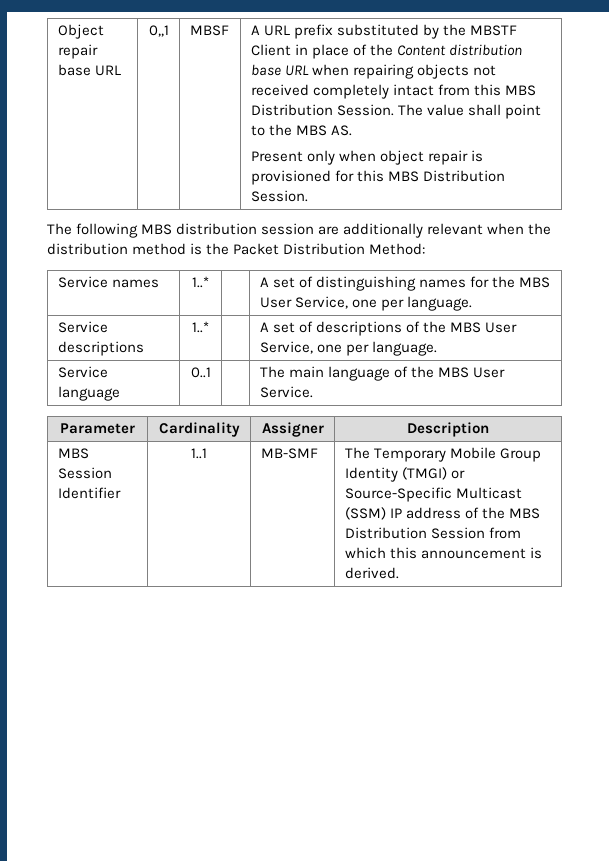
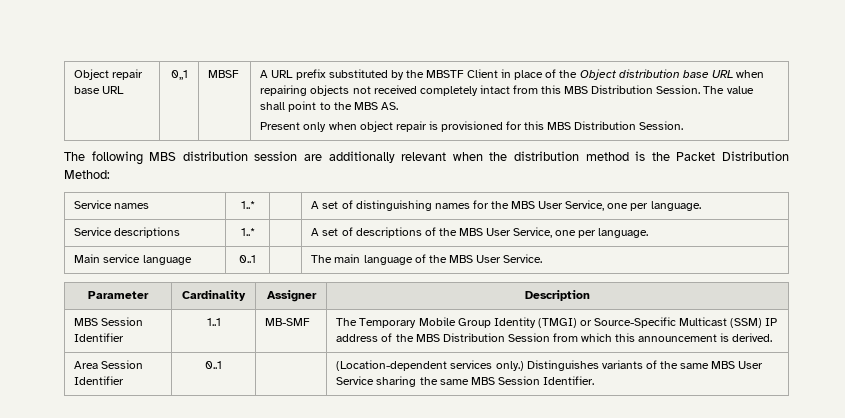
- A URL prefix substituted by the MBSTF Client in place of the Content distribution base URL when repairing objects not received completely intact from this MBS Distribution Session.
+ A URL prefix substituted by the MBSTF Client in place of the Object distribution base URL when repairing objects not received completely intact from this MBS Distribution Session.
- Service language | 0..1 | | The main language of the MBS User Service.
+ Main service language | 0..1 | | The main language of the MBS User Service.
+ Area Session Identifier | 0..1 | | (Location-dependent services only.) Distinguishes variants of the same MBS User Service sharing the same MBS Session Identifier.

